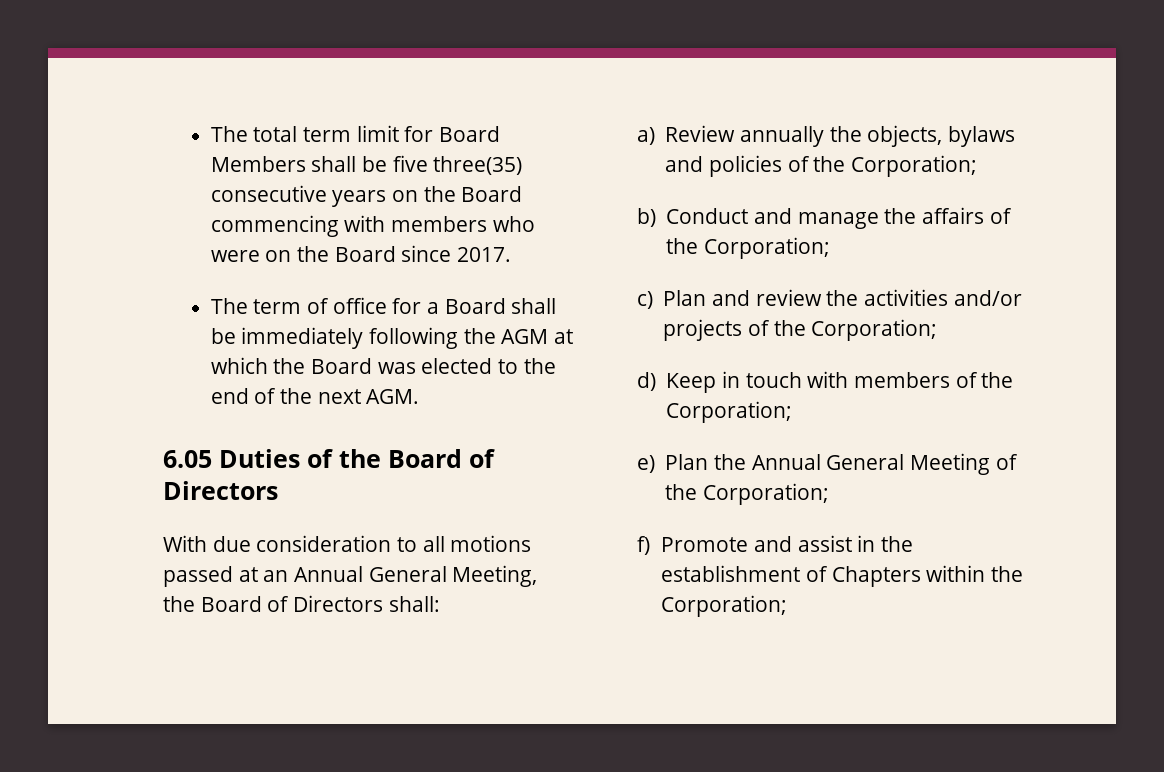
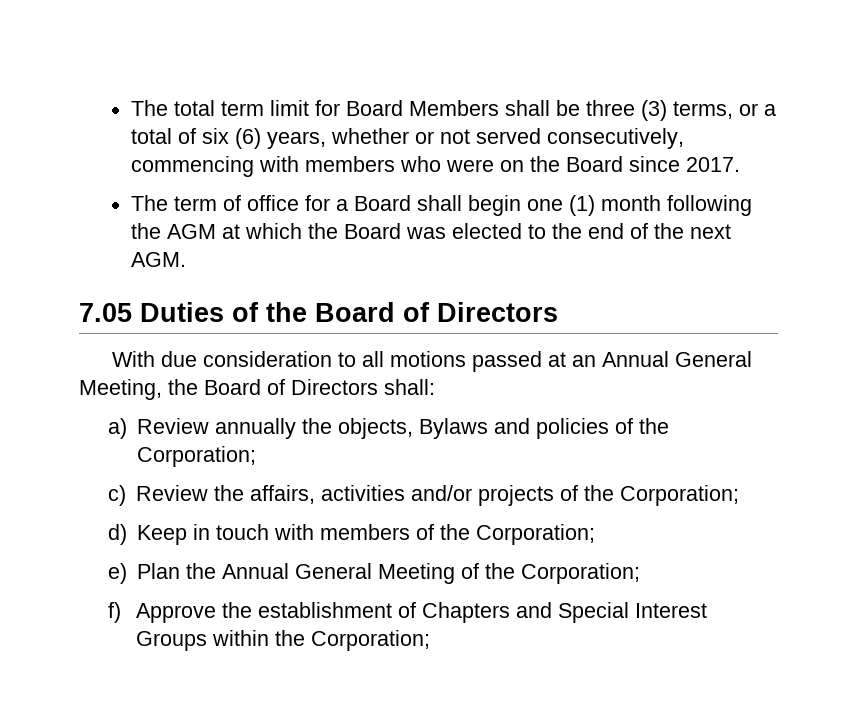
- The total term limit for Board Members shall be five three(35) consecutive years on the Board commencing with members who were on the Board since 2017.
+ The total term limit for Board Members shall be three (3) terms, or a total of six (6) years, whether or not served consecutively, commencing with members who were on the Board since 2017.
- The term of office for a Board shall be immediately following the AGM at which the Board was elected to the end of the next AGM.
+ The term of office for a Board shall begin one (1) month following the AGM at which the Board was elected to the end of the next AGM.
- 6.05 Duties of the Board of Directors
+ 7.05 Duties of the Board of Directors
- a) Review annually the objects, bylaws and policies of the Corporation;
+ a) Review annually the objects, Bylaws and policies of the Corporation;
- b) Conduct and manage the affairs of the Corporation;
- c) Plan and review the activities and/or projects of the Corporation;
+ c) Review the affairs, activities and/or projects of the Corporation;
- f) Promote and assist in the establishment of Chapters within the Corporation;
+ f) Approve the establishment of Chapters and Special Interest Groups within the Corporation;

